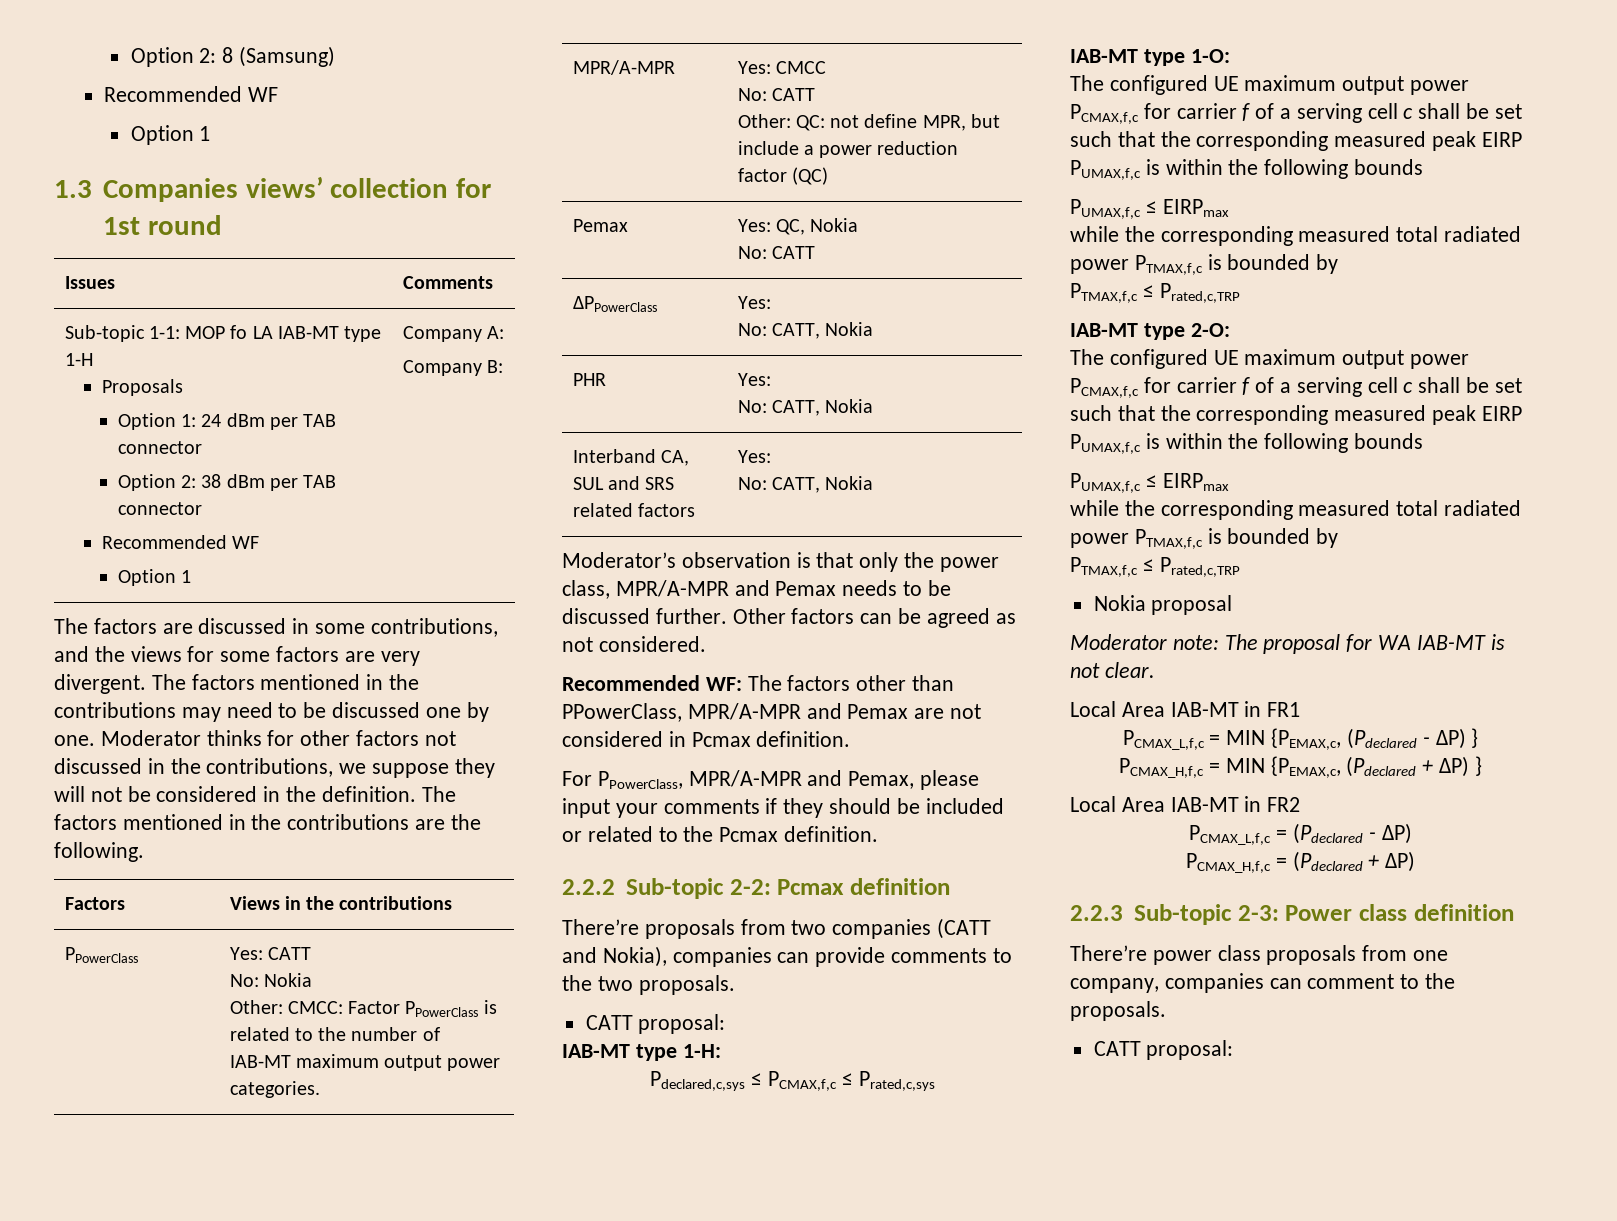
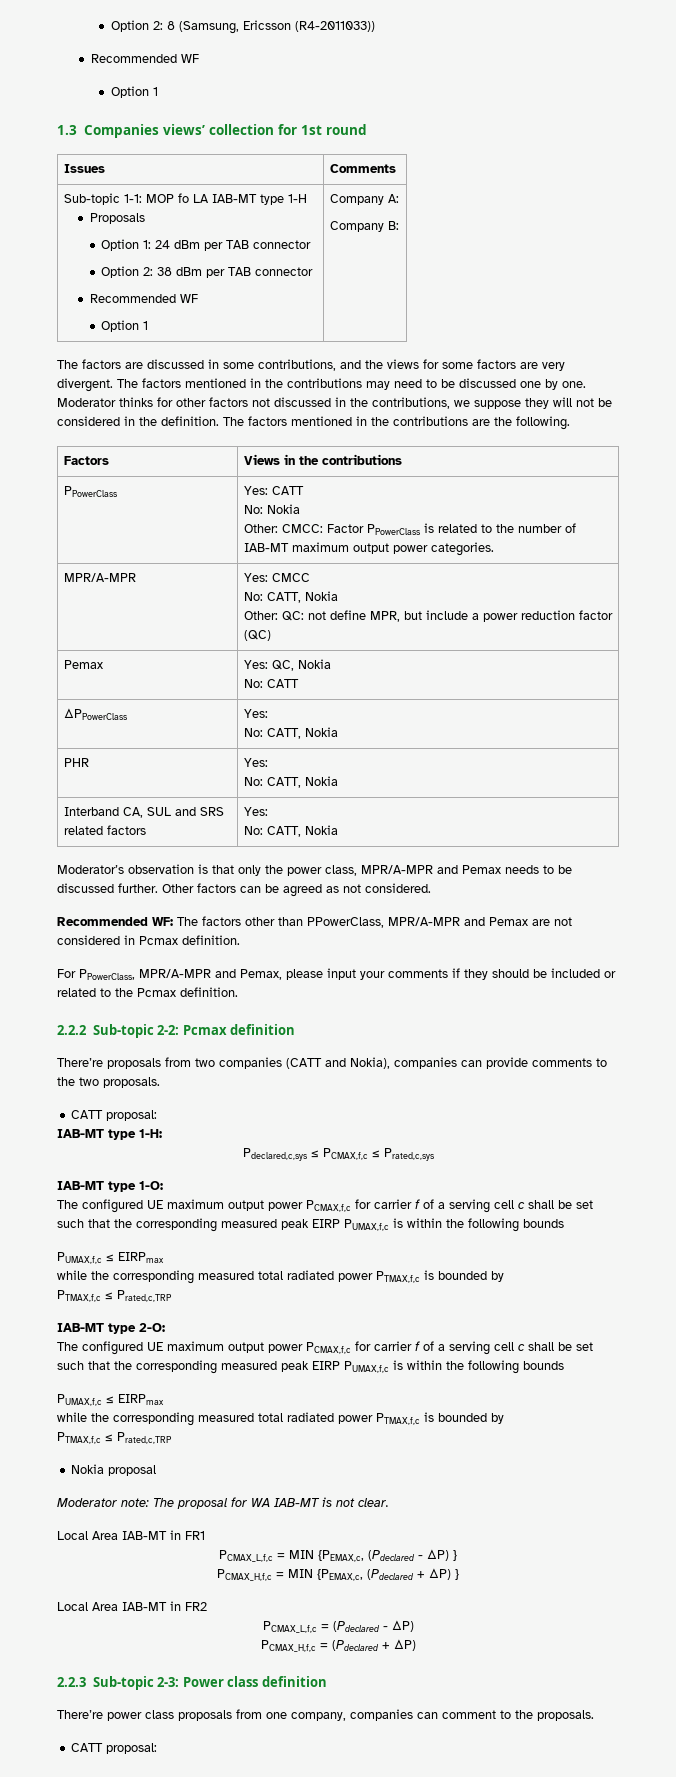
- Option 2: 8 (Samsung)
+ Option 2: 8 (Samsung, Ericsson (R4-2011033))
  MPR/A-MPR | Yes: CMCC
- No: CATT
+ No: CATT, Nokia

